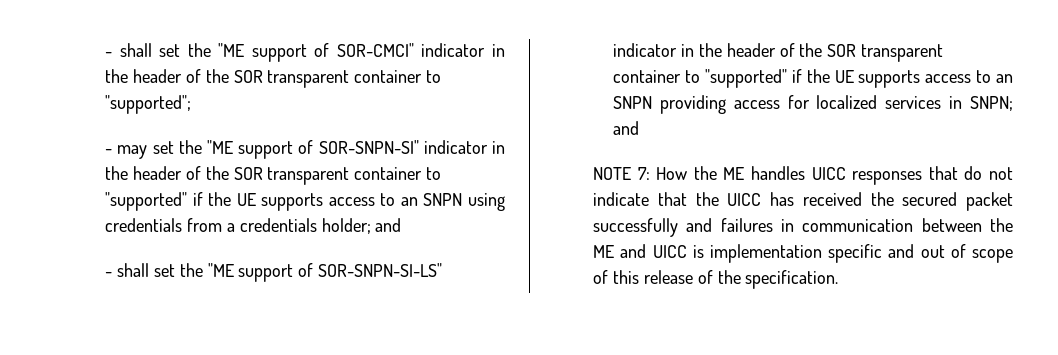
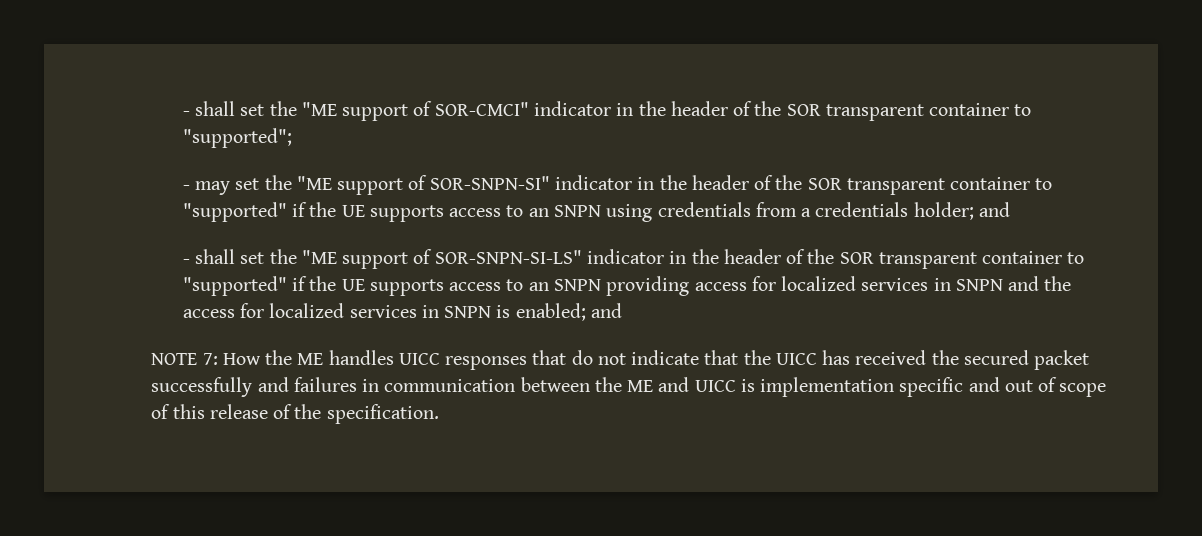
- - shall set the "ME support of SOR-SNPN-SI-LS" indicator in the header of the SOR transparent container to "supported" if the UE supports access to an SNPN providing access for localized services in SNPN; and
+ - shall set the "ME support of SOR-SNPN-SI-LS" indicator in the header of the SOR transparent container to "supported" if the UE supports access to an SNPN providing access for localized services in SNPN and the access for localized services in SNPN is enabled; and

